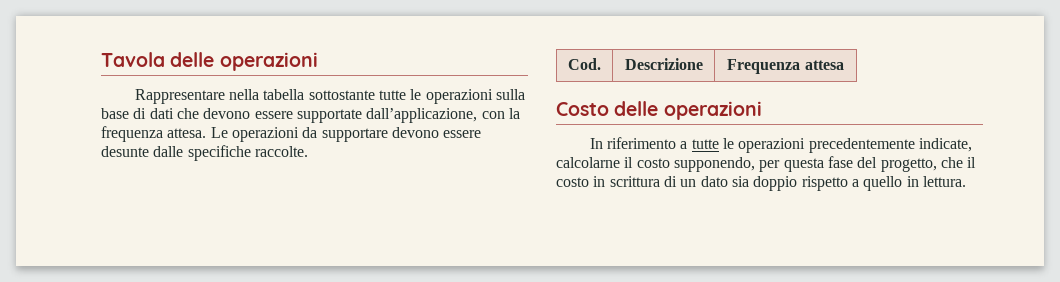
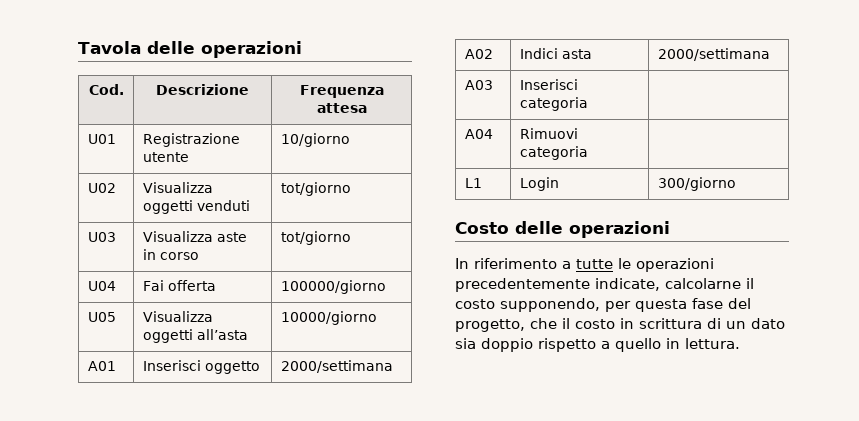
- Rappresentare nella tabella sottostante tutte le operazioni sulla base di dati che devono essere supportate dall’applicazione, con la frequenza attesa. Le operazioni da supportare devono essere desunte dalle specifiche raccolte.
  Cod. | Descrizione | Frequenza attesa
+ U01 | Registrazione utente | 10/giorno
+ U02 | Visualizza oggetti venduti | tot/giorno
+ U03 | Visualizza aste in corso | tot/giorno
+ U04 | Fai offerta | 100000/giorno
+ U05 | Visualizza oggetti all’asta | 10000/giorno
+ A01 | Inserisci oggetto | 2000/settimana
+ A02 | Indici asta | 2000/settimana
+ A03 | Inserisci categoria |
+ A04 | Rimuovi categoria |
+ L1 | Login | 300/giorno

